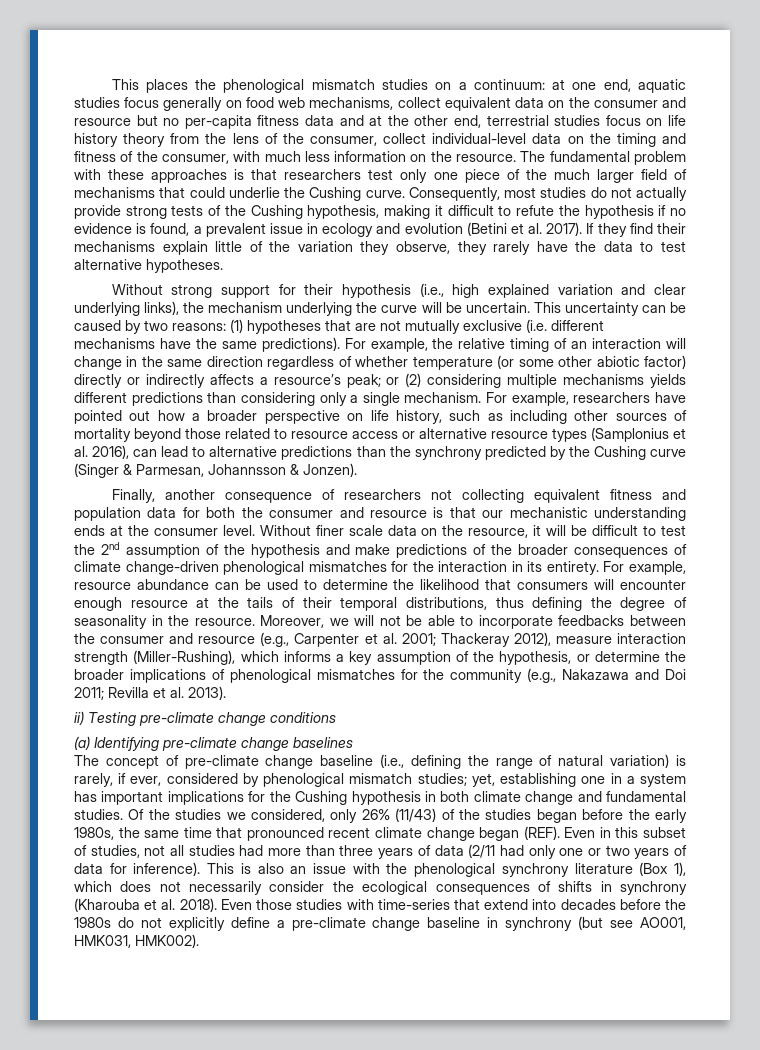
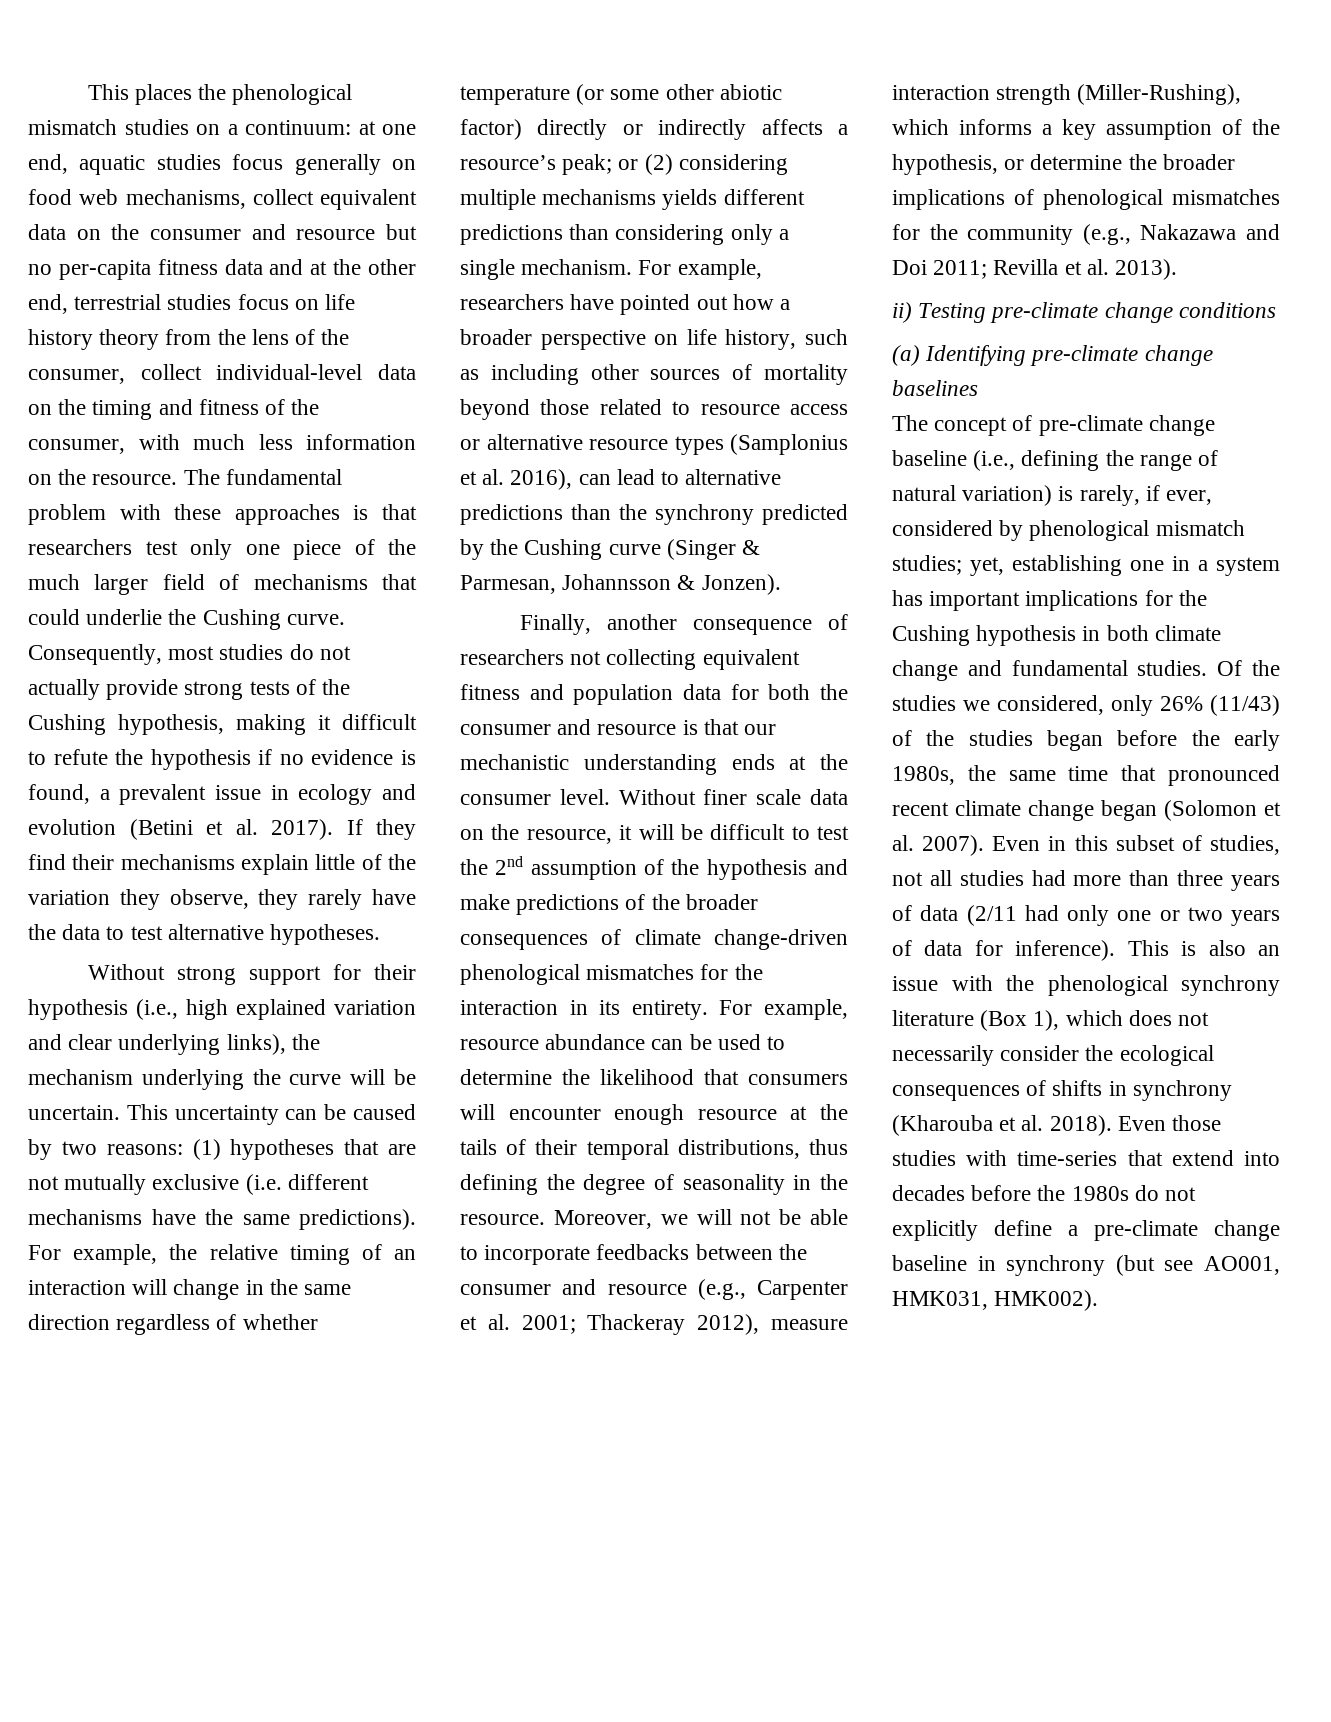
- Of the studies we considered, only 26% (11/43) of the studies began before the early 1980s, the same time that pronounced recent climate change began (REF).
+ Of the studies we considered, only 26% (11/43) of the studies began before the early 1980s, the same time that pronounced recent climate change began (Solomon et al. 2007).

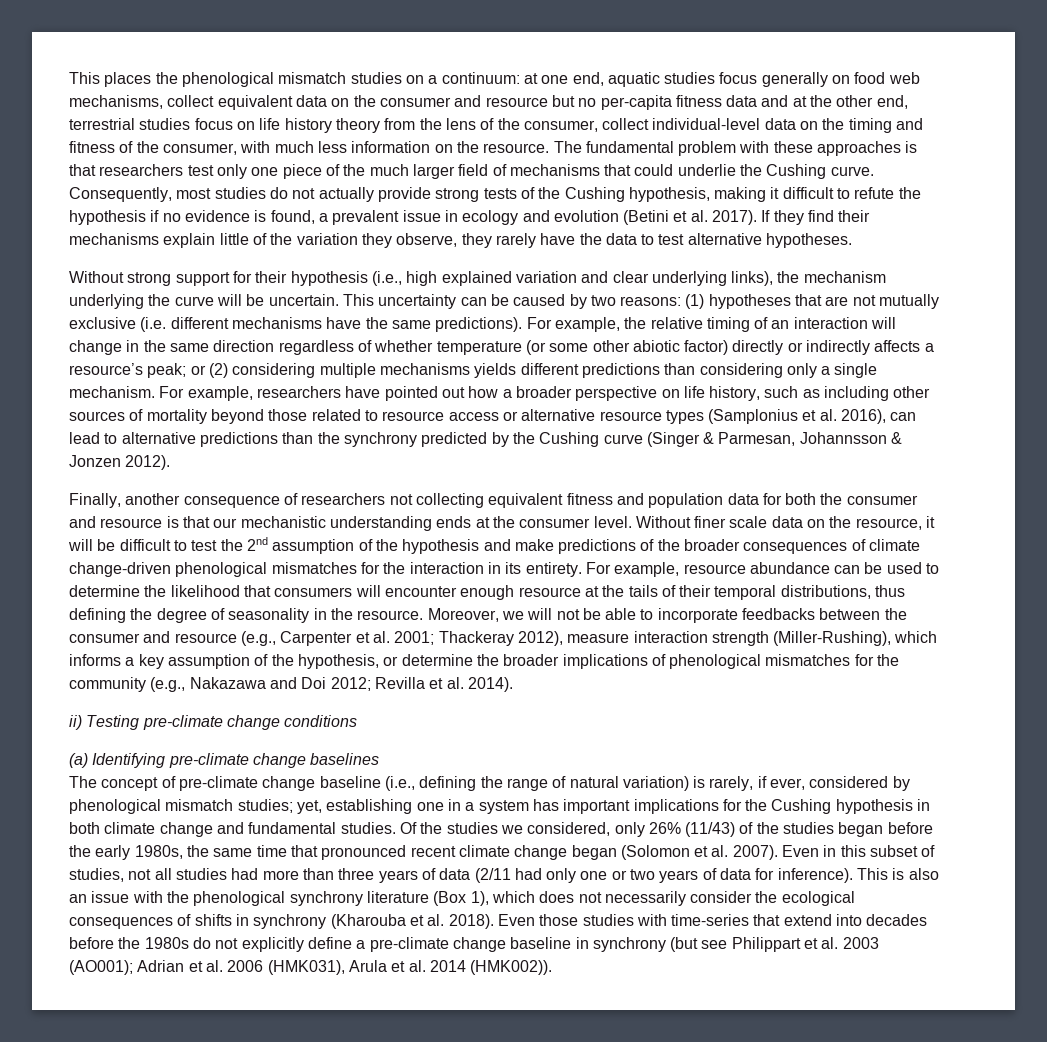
- For example, researchers have pointed out how a broader perspective on life history, such as including other sources of mortality beyond those related to resource access or alternative resource types (Samplonius et al. 2016), can lead to alternative predictions than the synchrony predicted by the Cushing curve (Singer & Parmesan, Johannsson & Jonzen).
+ For example, researchers have pointed out how a broader perspective on life history, such as including other sources of mortality beyond those related to resource access or alternative resource types (Samplonius et al. 2016), can lead to alternative predictions than the synchrony predicted by the Cushing curve (Singer & Parmesan, Johannsson & Jonzen 2012).
- Moreover, we will not be able to incorporate feedbacks between the consumer and resource (e.g., Carpenter et al. 2001; Thackeray 2012), measure interaction strength (Miller-Rushing), which informs a key assumption of the hypothesis, or determine the broader implications of phenological mismatches for the community (e.g., Nakazawa and Doi 2011; Revilla et al. 2013).
+ Moreover, we will not be able to incorporate feedbacks between the consumer and resource (e.g., Carpenter et al. 2001; Thackeray 2012), measure interaction strength (Miller-Rushing), which informs a key assumption of the hypothesis, or determine the broader implications of phenological mismatches for the community (e.g., Nakazawa and Doi 2012; Revilla et al. 2014).
- Even those studies with time-series that extend into decades before the 1980s do not explicitly define a pre-climate change baseline in synchrony (but see AO001, HMK031, HMK002).
+ Even those studies with time-series that extend into decades before the 1980s do not explicitly define a pre-climate change baseline in synchrony (but see Philippart et al. 2003 (AO001); Adrian et al. 2006 (HMK031), Arula et al. 2014 (HMK002)).

